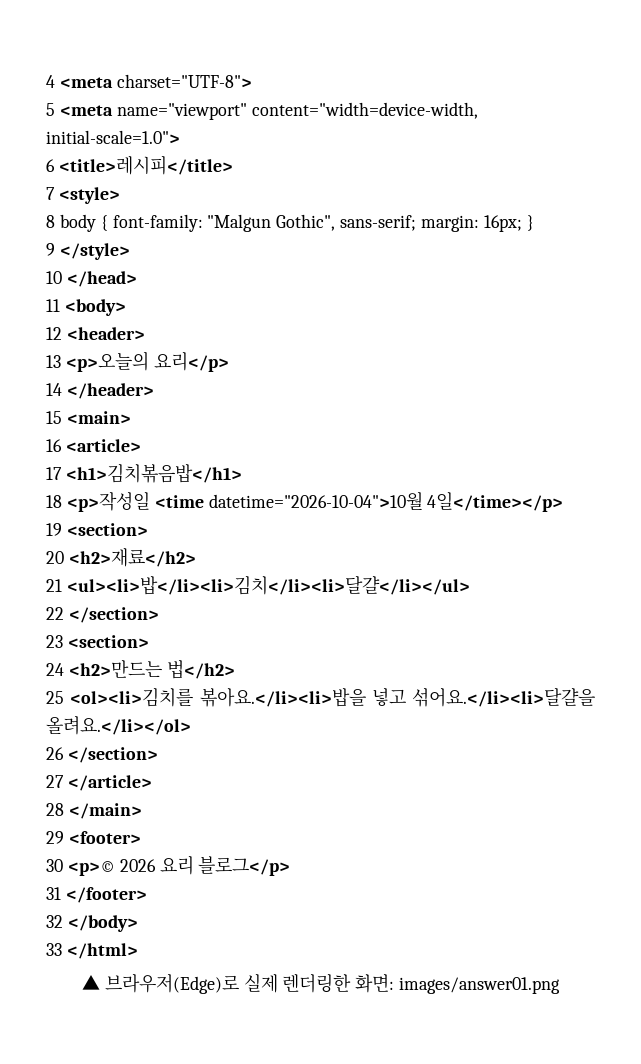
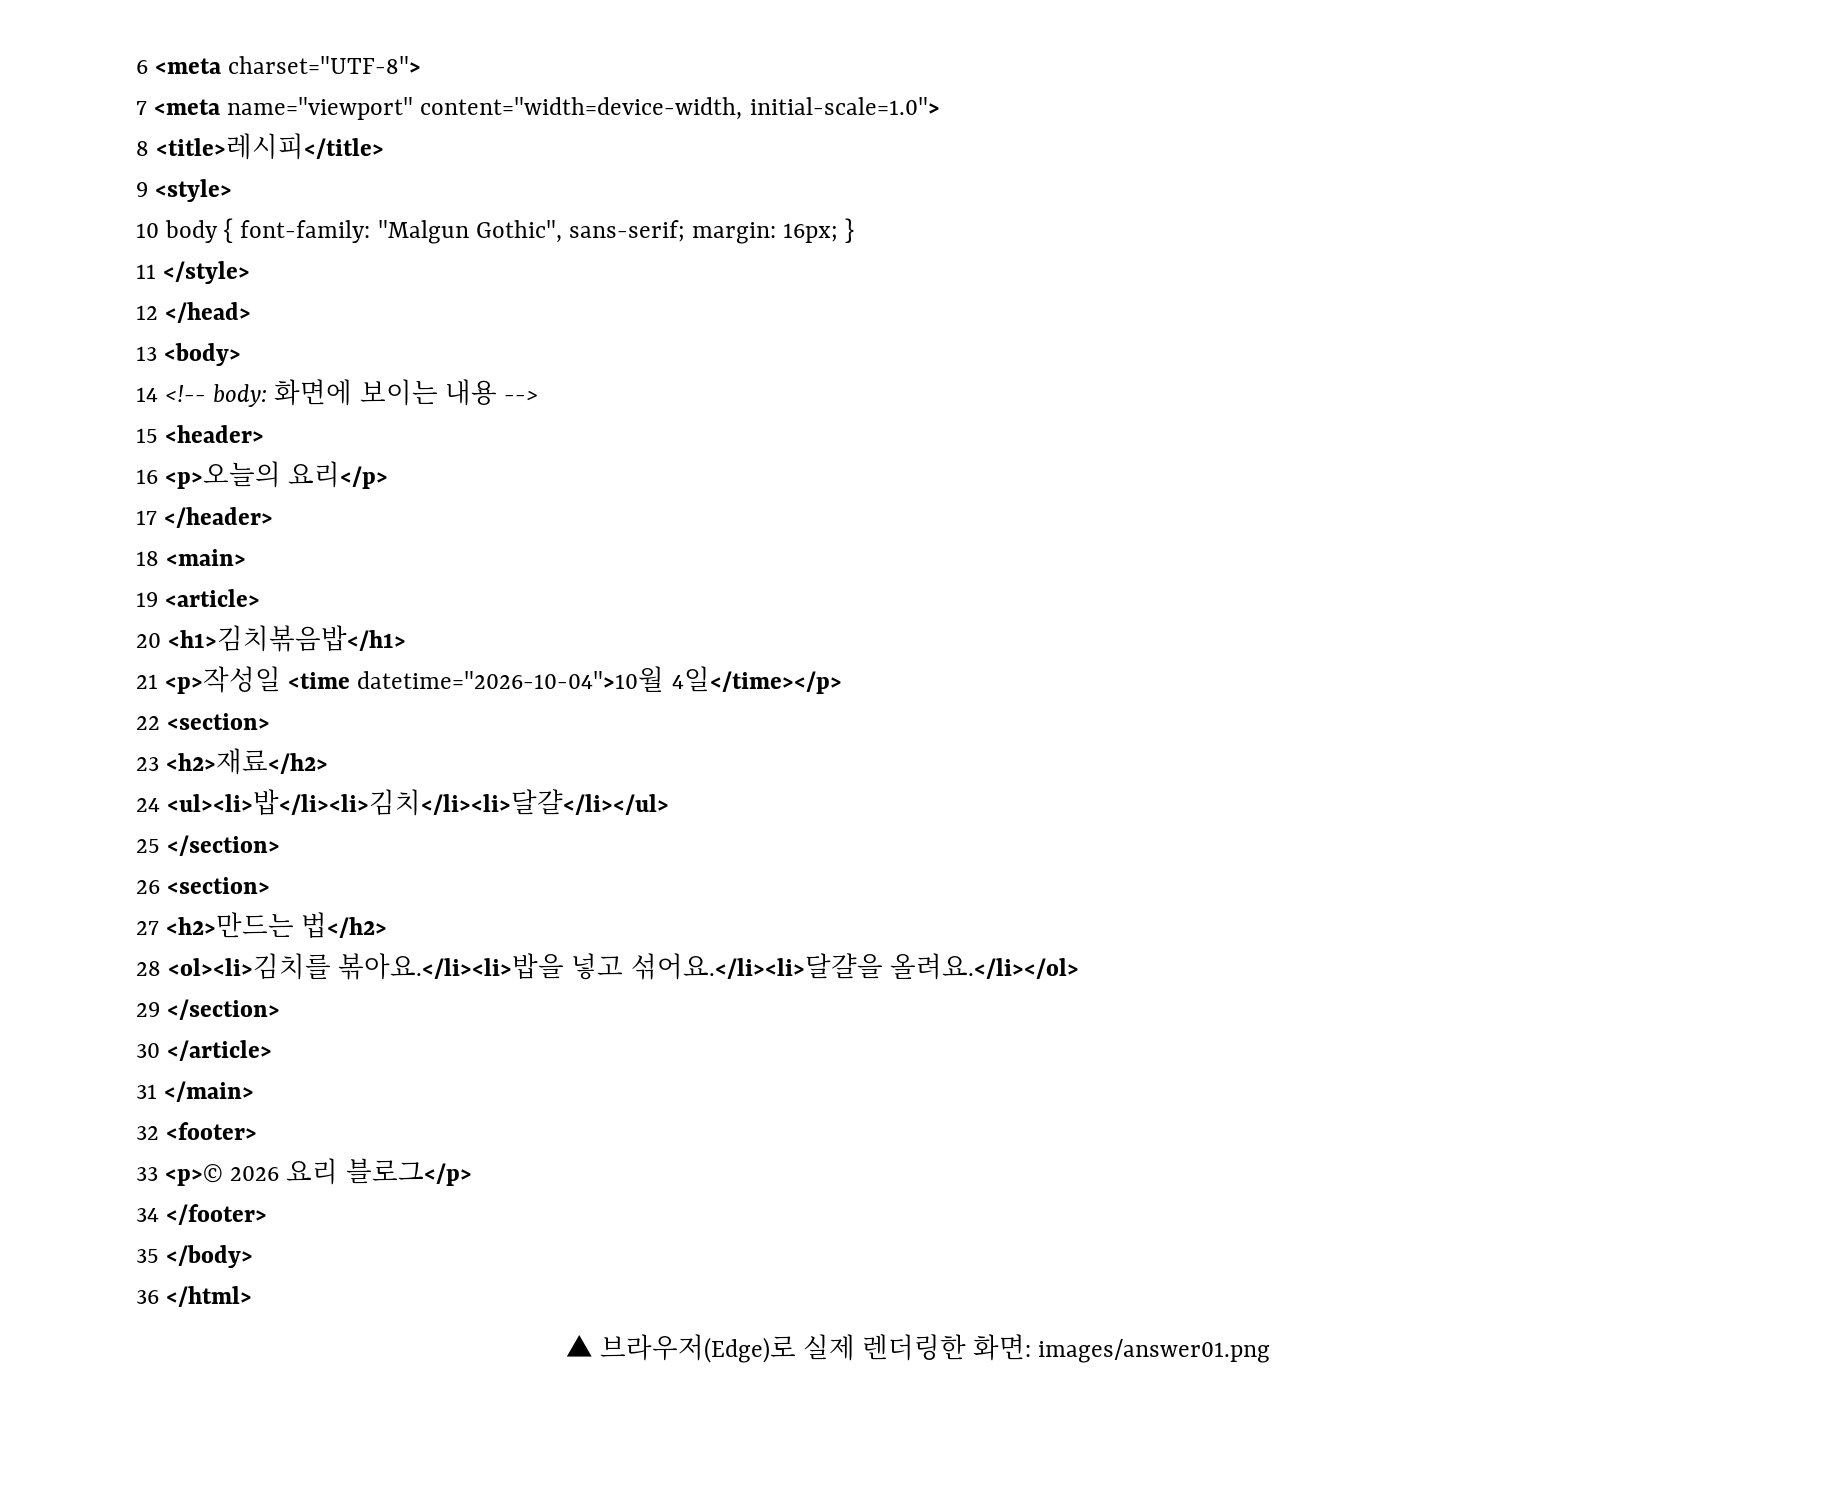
- 4 <meta charset="UTF-8">
+ 6 <meta charset="UTF-8">
- 5 <meta name="viewport" content="width=device-width, initial-scale=1.0">
+ 7 <meta name="viewport" content="width=device-width, initial-scale=1.0">
- 6 <title>레시피</title>
+ 8 <title>레시피</title>
- 7 <style>
+ 9 <style>
- 8 body { font-family: "Malgun Gothic", sans-serif; margin: 16px; }
+ 10 body { font-family: "Malgun Gothic", sans-serif; margin: 16px; }
- 9 </style>
+ 11 </style>
- 10 </head>
+ 12 </head>
- 11 <body>
+ 13 <body>
- 12 <header>
+ 14 <!-- body: 화면에 보이는 내용 -->
+ 15 <header>
- 13 <p>오늘의 요리</p>
+ 16 <p>오늘의 요리</p>
- 14 </header>
+ 17 </header>
- 15 <main>
+ 18 <main>
- 16 <article>
+ 19 <article>
- 17 <h1>김치볶음밥</h1>
+ 20 <h1>김치볶음밥</h1>
- 18 <p>작성일 <time datetime="2026-10-04">10월 4일</time></p>
+ 21 <p>작성일 <time datetime="2026-10-04">10월 4일</time></p>
- 19 <section>
- 20 <h2>재료</h2>
+ 22 <section>
+ 23 <h2>재료</h2>
- 21 <ul><li>밥</li><li>김치</li><li>달걀</li></ul>
+ 24 <ul><li>밥</li><li>김치</li><li>달걀</li></ul>
- 22 </section>
- 23 <section>
- 24 <h2>만드는 법</h2>
+ 25 </section>
+ 26 <section>
+ 27 <h2>만드는 법</h2>
- 25 <ol><li>김치를 볶아요.</li><li>밥을 넣고 섞어요.</li><li>달걀을 올려요.</li></ol>
+ 28 <ol><li>김치를 볶아요.</li><li>밥을 넣고 섞어요.</li><li>달걀을 올려요.</li></ol>
- 26 </section>
- 27 </article>
+ 29 </section>
+ 30 </article>
- 28 </main>
+ 31 </main>
- 29 <footer>
+ 32 <footer>
- 30 <p>© 2026 요리 블로그</p>
+ 33 <p>© 2026 요리 블로그</p>
- 31 </footer>
+ 34 </footer>
- 32 </body>
+ 35 </body>
- 33 </html>
+ 36 </html>

